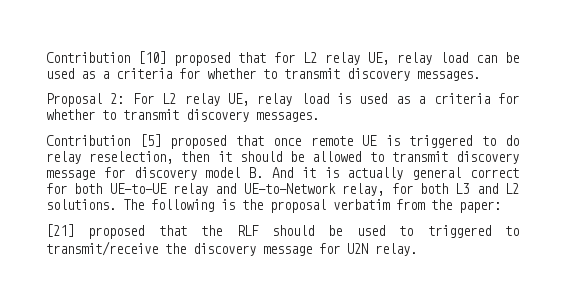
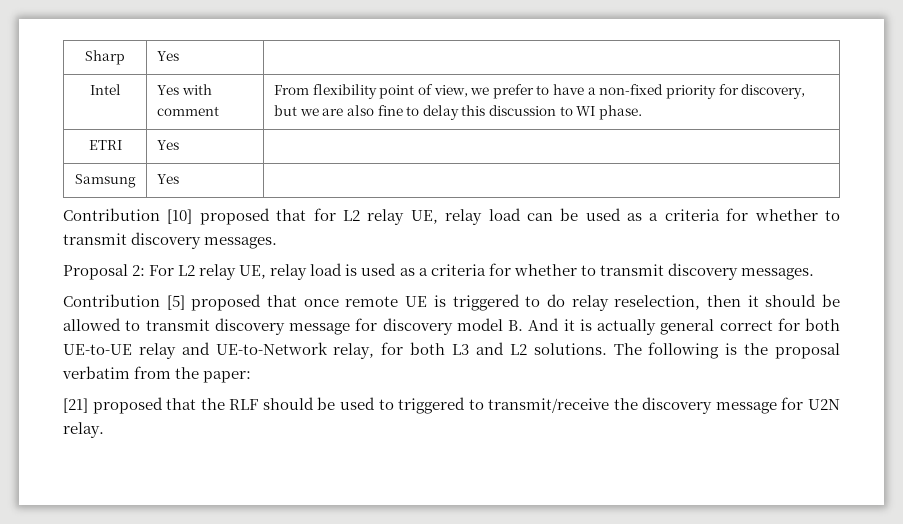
+ Sharp | Yes |
+ Intel | Yes with comment | From flexibility point of view, we prefer to have a non-fixed priority for discovery, but we are also fine to delay this discussion to WI phase.
+ ETRI | Yes |
+ Samsung | Yes |

